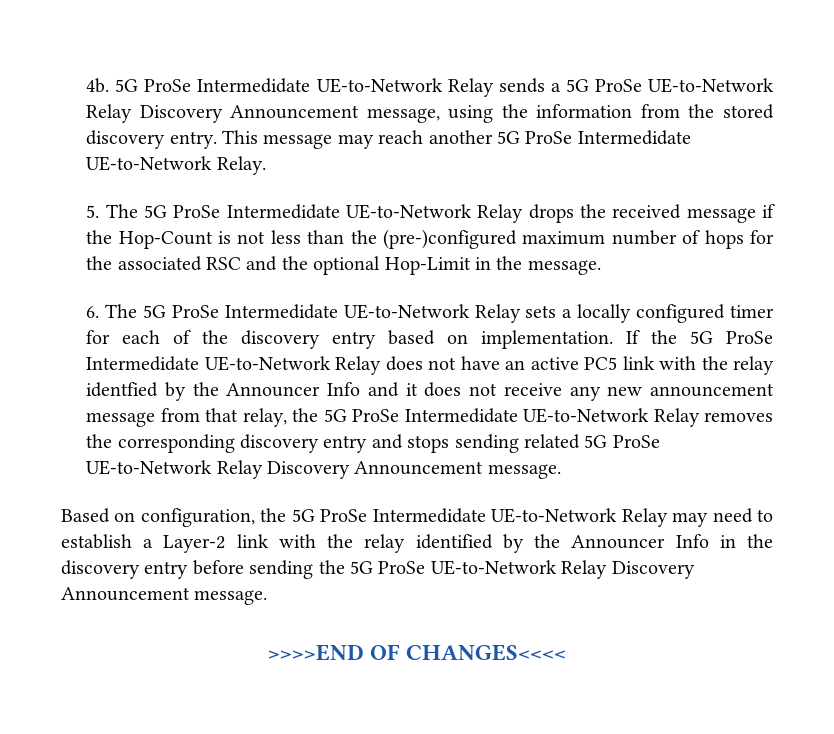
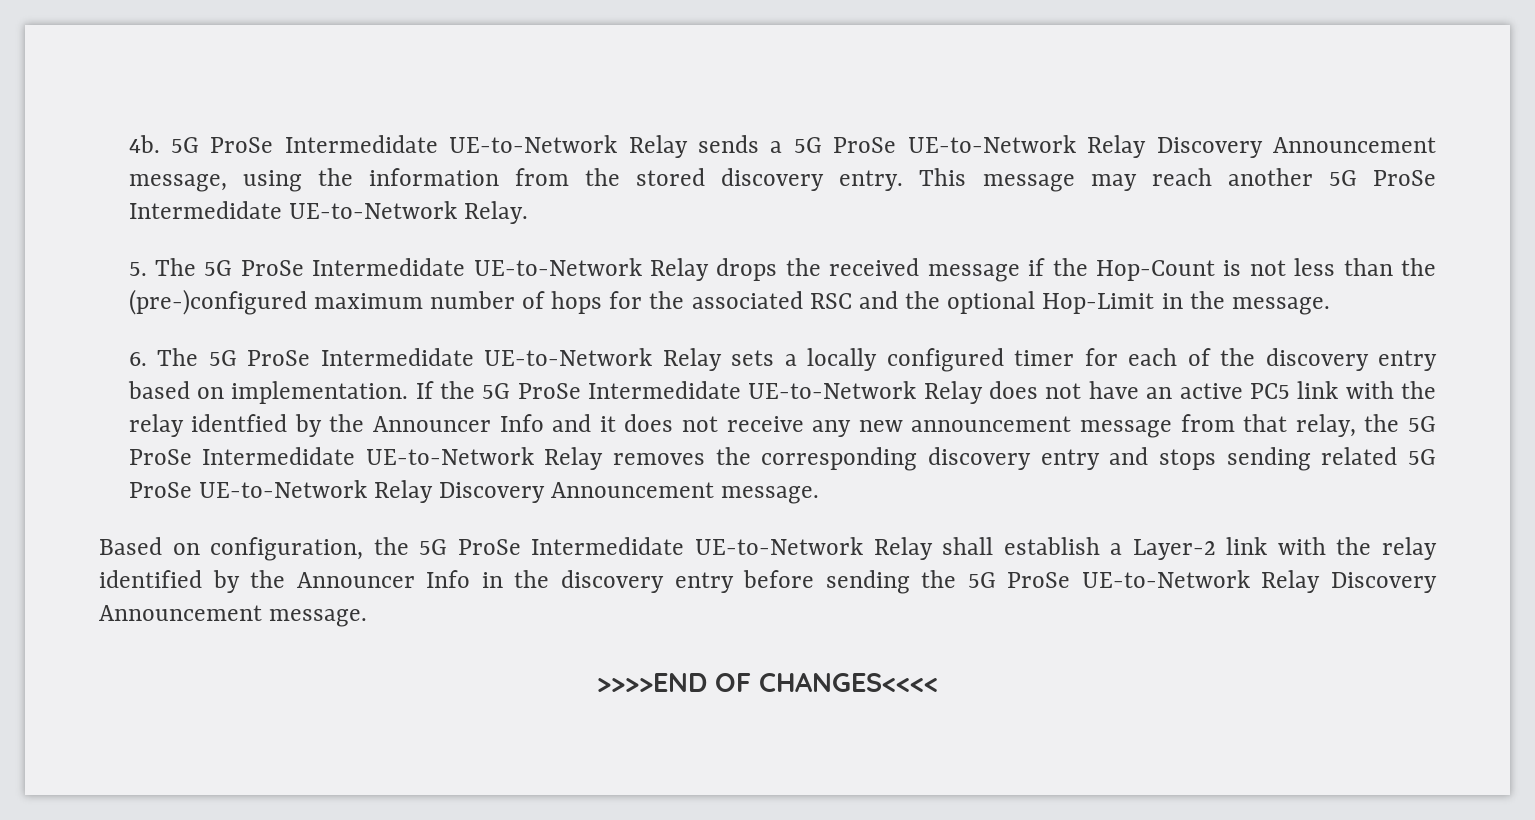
- Based on configuration, the 5G ProSe Intermedidate UE-to-Network Relay may need to establish a Layer-2 link with the relay identified by the Announcer Info in the discovery entry before sending the 5G ProSe UE-to-Network Relay Discovery Announcement message.
+ Based on configuration, the 5G ProSe Intermedidate UE-to-Network Relay shall establish a Layer-2 link with the relay identified by the Announcer Info in the discovery entry before sending the 5G ProSe UE-to-Network Relay Discovery Announcement message.

